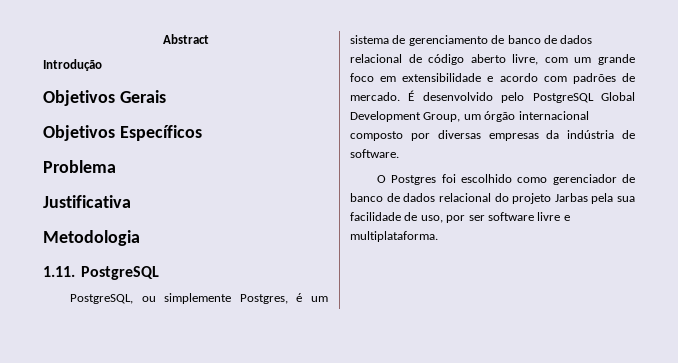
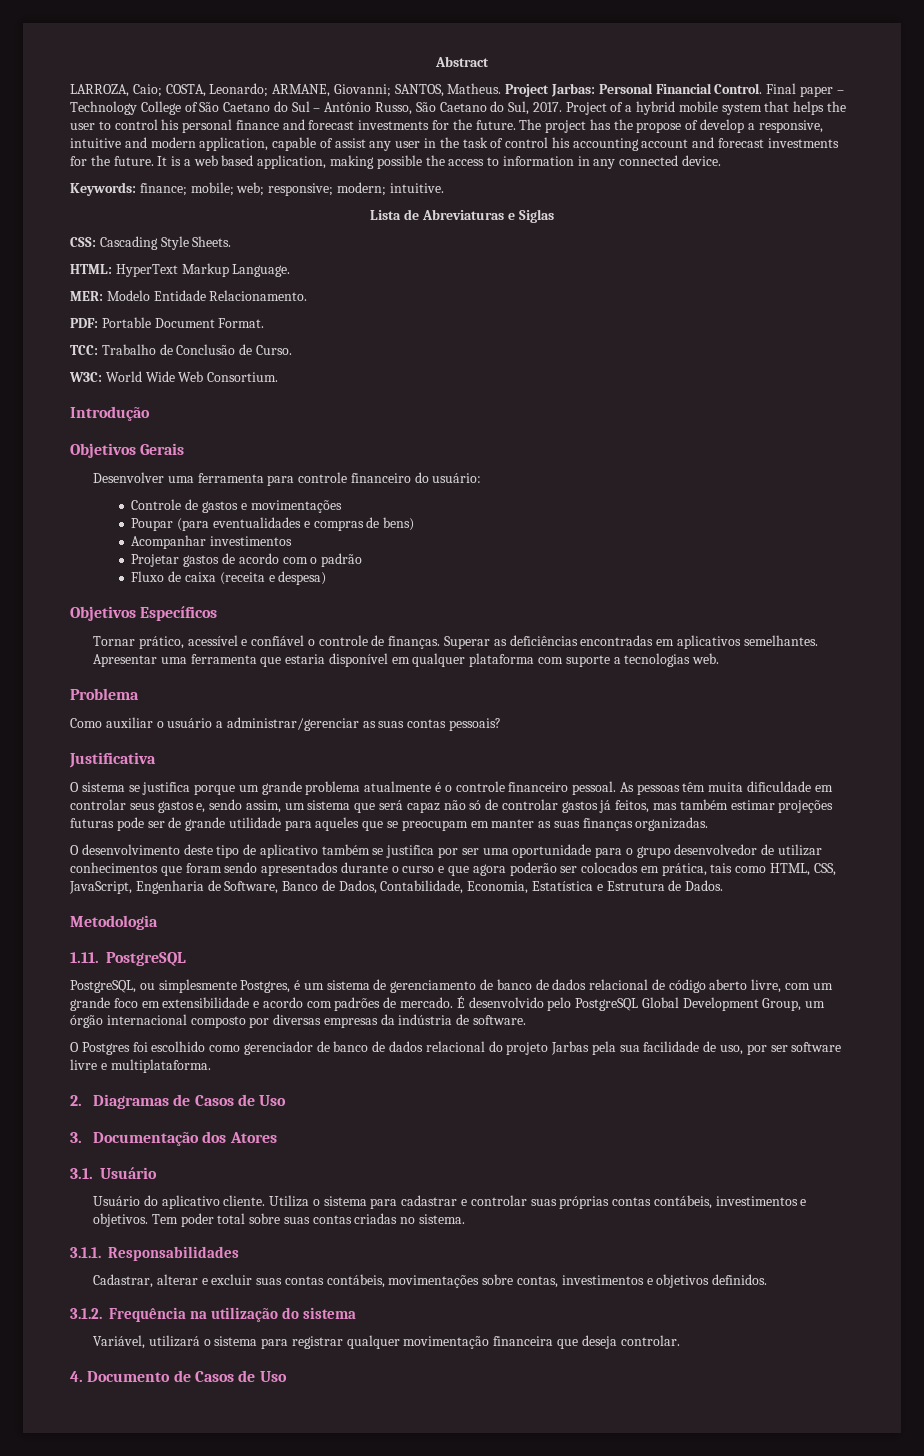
+ LARROZA, Caio; COSTA, Leonardo; ARMANE, Giovanni; SANTOS, Matheus. Project Jarbas: Personal Financial Control. Final paper – Technology College of São Caetano do Sul – Antônio Russo, São Caetano do Sul, 2017. Project of a hybrid mobile system that helps the user to control his personal finance and forecast investments for the future. The project has the propose of develop a responsive, intuitive and modern application, capable of assist any user in the task of control his accounting account and forecast investments for the future. It is a web based application, making possible the access to information in any connected device.
+ Keywords: finance; mobile; web; responsive; modern; intuitive.
+ Lista de Abreviaturas e Siglas
+ CSS: Cascading Style Sheets.
+ HTML: HyperText Markup Language.
+ MER: Modelo Entidade Relacionamento.
+ PDF: Portable Document Format.
+ TCC: Trabalho de Conclusão de Curso.
+ W3C: World Wide Web Consortium.
  Introdução
  Objetivos Gerais
+ Desenvolver uma ferramenta para controle financeiro do usuário:
+ Controle de gastos e movimentações
+ Poupar (para eventualidades e compras de bens)
+ Acompanhar investimentos
+ Projetar gastos de acordo com o padrão
+ Fluxo de caixa (receita e despesa)
  Objetivos Específicos
+ Tornar prático, acessível e confiável o controle de finanças. Superar as deficiências encontradas em aplicativos semelhantes. Apresentar uma ferramenta que estaria disponível em qualquer plataforma com suporte a tecnologias web.
  Problema
+ Como auxiliar o usuário a administrar/gerenciar as suas contas pessoais?
  Justificativa
+ O sistema se justifica porque um grande problema atualmente é o controle financeiro pessoal. As pessoas têm muita dificuldade em controlar seus gastos e, sendo assim, um sistema que será capaz não só de controlar gastos já feitos, mas também estimar projeções futuras pode ser de grande utilidade para aqueles que se preocupam em manter as suas finanças organizadas.
+ O desenvolvimento deste tipo de aplicativo também se justifica por ser uma oportunidade para o grupo desenvolvedor de utilizar conhecimentos que foram sendo apresentados durante o curso e que agora poderão ser colocados em prática, tais como HTML, CSS, JavaScript, Engenharia de Software, Banco de Dados, Contabilidade, Economia, Estatística e Estrutura de Dados.
- PostgreSQL, ou simplemente Postgres, é um sistema de gerenciamento de banco de dados relacional de código aberto livre, com um grande foco em extensibilidade e acordo com padrões de mercado.
+ PostgreSQL, ou simplesmente Postgres, é um sistema de gerenciamento de banco de dados relacional de código aberto livre, com um grande foco em extensibilidade e acordo com padrões de mercado.
+ 2. Diagramas de Casos de Uso
+ 3. Documentação dos Atores
+ 3.1. Usuário
+ Usuário do aplicativo cliente. Utiliza o sistema para cadastrar e controlar suas próprias contas contábeis, investimentos e objetivos. Tem poder total sobre suas contas criadas no sistema.
+ 3.1.1. Responsabilidades
+ Cadastrar, alterar e excluir suas contas contábeis, movimentações sobre contas, investimentos e objetivos definidos.
+ 3.1.2. Frequência na utilização do sistema
+ Variável, utilizará o sistema para registrar qualquer movimentação financeira que deseja controlar.
+ 4. Documento de Casos de Uso

